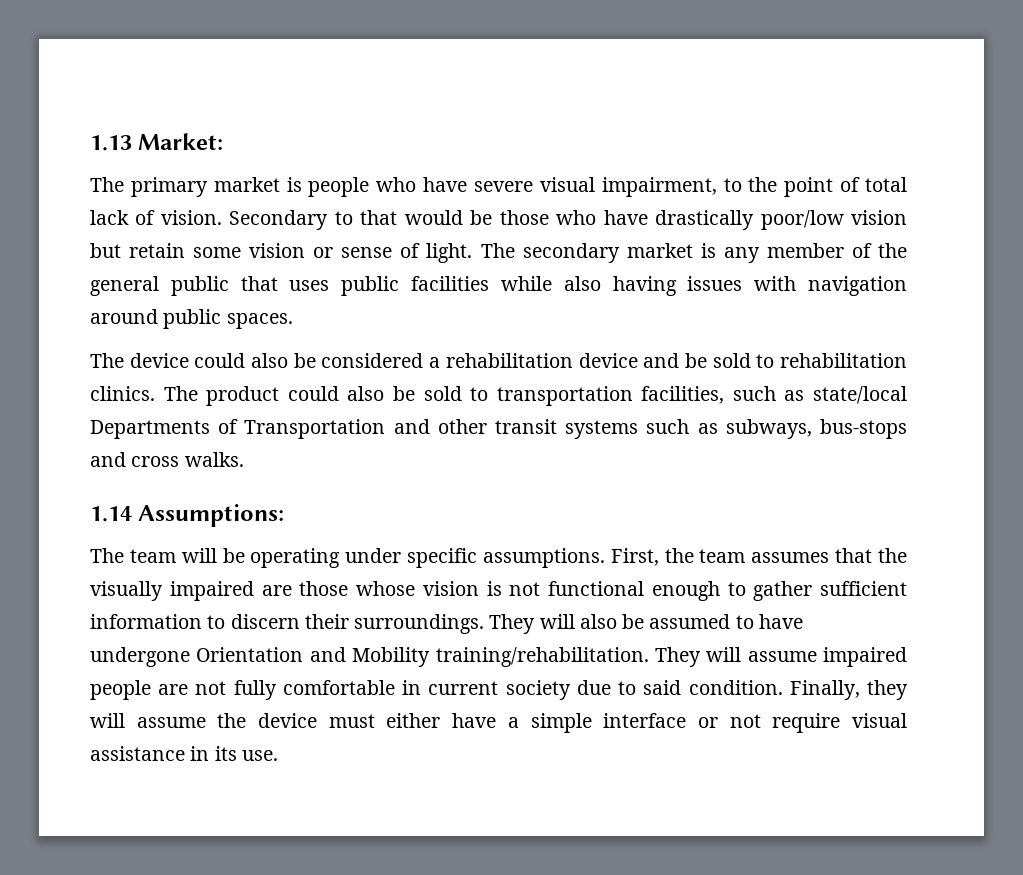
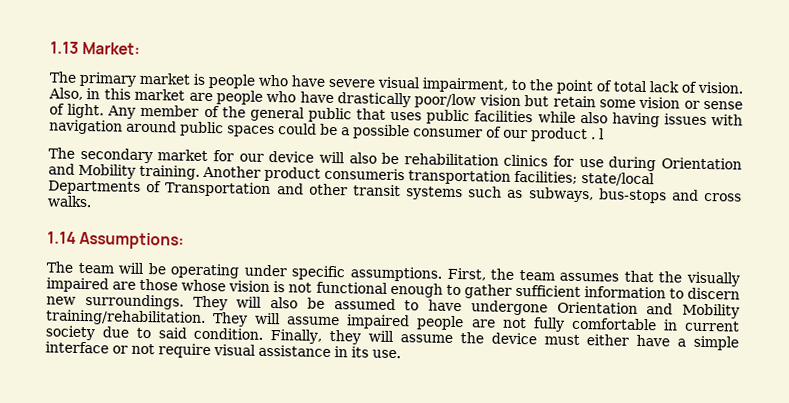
- Secondary to that would be those who have drastically poor/low vision but retain some vision or sense of light.
+ Also, in this market are people who have drastically poor/low vision but retain some vision or sense of light.
- The secondary market is any member of the general public that uses public facilities while also having issues with navigation around public spaces.
- The device could also be considered a rehabilitation device and be sold to rehabilitation clinics. The product could also be sold to transportation facilities, such as state/local Departments of Transportation and other transit systems such as subways, bus-stops and cross walks.
+ Any member of the general public that uses public facilities while also having issues with navigation around public spaces could be a possible consumer of our product . l
+ The secondary market for our device will also be rehabilitation clinics for use during Orientation and Mobility training. Another product consumeris transportation facilities; state/local Departments of Transportation and other transit systems such as subways, bus-stops and cross walks.
- First, the team assumes that the visually impaired are those whose vision is not functional enough to gather sufficient information to discern their surroundings.
+ First, the team assumes that the visually impaired are those whose vision is not functional enough to gather sufficient information to discern new surroundings.

